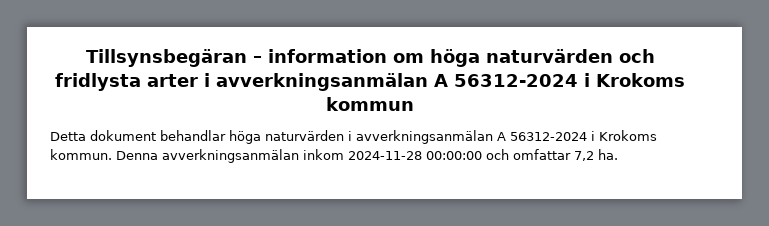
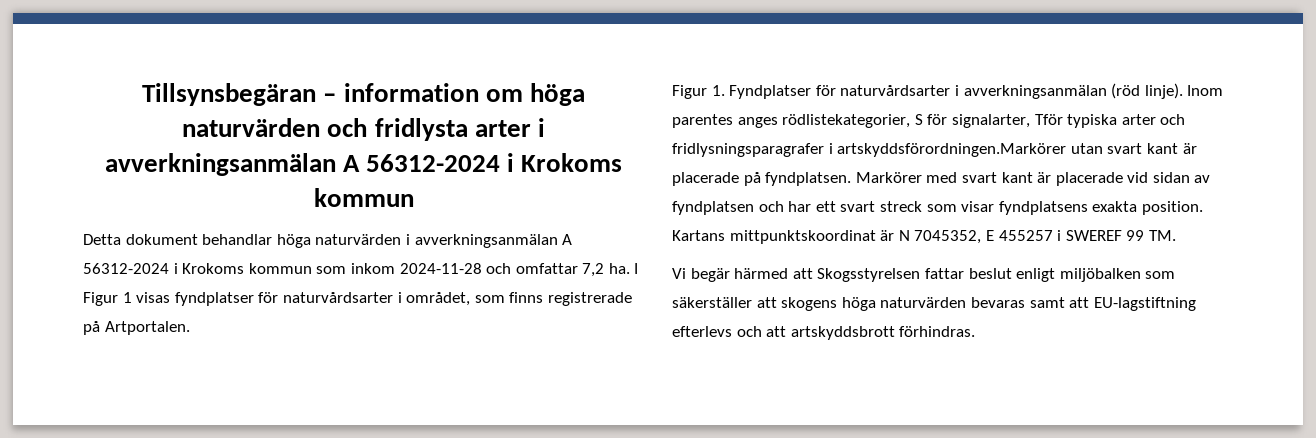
- Detta dokument behandlar höga naturvärden i avverkningsanmälan A 56312-2024 i Krokoms kommun. Denna avverkningsanmälan inkom 2024-11-28 00:00:00 och omfattar 7,2 ha.
+ Detta dokument behandlar höga naturvärden i avverkningsanmälan A 56312-2024 i Krokoms kommun som inkom 2024-11-28 och omfattar 7,2 ha.
+ I Figur 1 visas fyndplatser för naturvårdsarter i området, som finns registrerade på Artportalen.
+ Figur 1. Fyndplatser för naturvårdsarter i avverkningsanmälan (röd linje). Inom parentes anges rödlistekategorier, S för signalarter, Tför typiska arter och fridlysningsparagrafer i artskyddsförordningen.Markörer utan svart kant är placerade på fyndplatsen. Markörer med svart kant är placerade vid sidan av fyndplatsen och har ett svart streck som visar fyndplatsens exakta position. Kartans mittpunktskoordinat är N 7045352, E 455257 i SWEREF 99 TM.
+ Vi begär härmed att Skogsstyrelsen fattar beslut enligt miljöbalken som säkerställer att skogens höga naturvärden bevaras samt att EU-lagstiftning efterlevs och att artskyddsbrott förhindras.

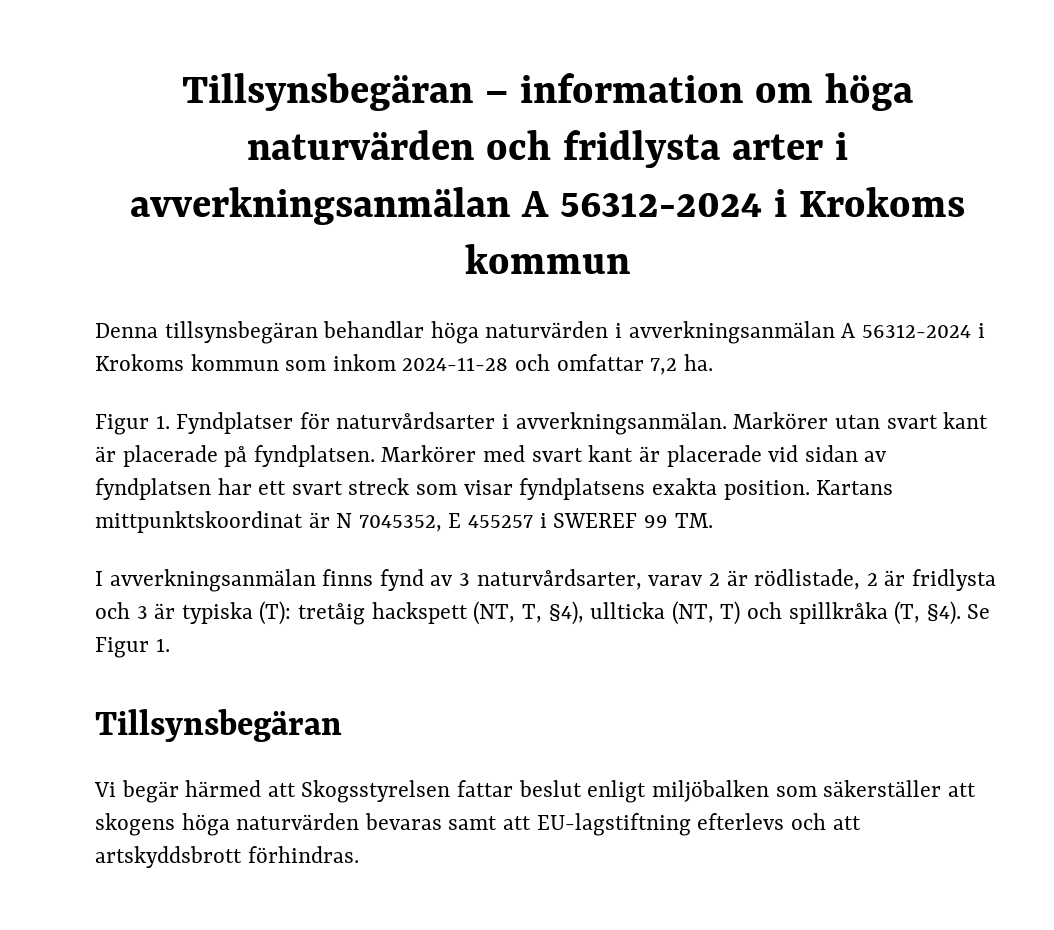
- Detta dokument behandlar höga naturvärden i avverkningsanmälan A 56312-2024 i Krokoms kommun som inkom 2024-11-28 och omfattar 7,2 ha. I Figur 1 visas fyndplatser för naturvårdsarter i området, som finns registrerade på Artportalen.
+ Denna tillsynsbegäran behandlar höga naturvärden i avverkningsanmälan A 56312-2024 i Krokoms kommun som inkom 2024-11-28 och omfattar 7,2 ha.
- Figur 1. Fyndplatser för naturvårdsarter i avverkningsanmälan (röd linje). Inom parentes anges rödlistekategorier, S för signalarter, Tför typiska arter och fridlysningsparagrafer i artskyddsförordningen.Markörer utan svart kant är placerade på fyndplatsen.
+ Figur 1. Fyndplatser för naturvårdsarter i avverkningsanmälan. Markörer utan svart kant är placerade på fyndplatsen.
- Markörer med svart kant är placerade vid sidan av fyndplatsen och har ett svart streck som visar fyndplatsens exakta position.
+ Markörer med svart kant är placerade vid sidan av fyndplatsen har ett svart streck som visar fyndplatsens exakta position.
+ I avverkningsanmälan finns fynd av 3 naturvårdsarter, varav 2 är rödlistade, 2 är fridlysta och 3 är typiska (T): tretåig hackspett (NT, T, §4), ullticka (NT, T) och spillkråka (T, §4). Se Figur 1.
+ Tillsynsbegäran

